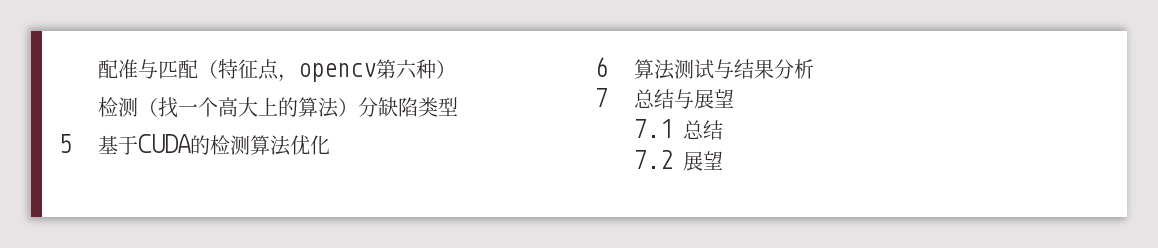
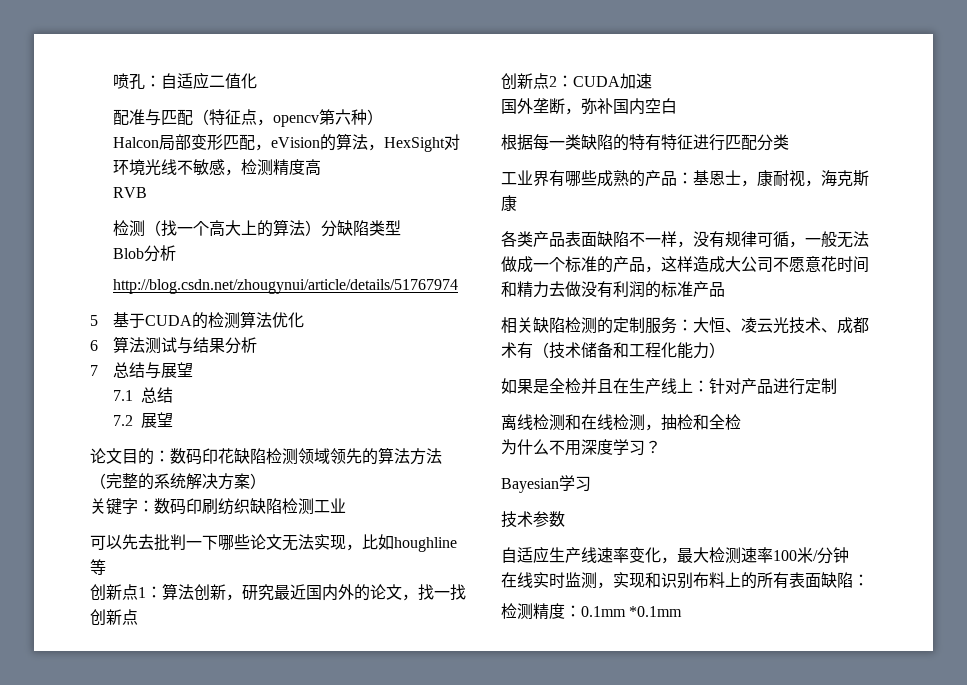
+ 喷孔：自适应二值化
+ Halcon局部变形匹配，eVision的算法，HexSight对环境光线不敏感，检测精度高
+ RVB
+ Blob分析
+ http://blog.csdn.net/zhougynui/article/details/51767974
+ 论文目的：数码印花缺陷检测领域领先的算法方法（完整的系统解决方案）
+ 关键字：数码印刷纺织缺陷检测工业
+ 可以先去批判一下哪些论文无法实现，比如houghline等
+ 创新点1：算法创新，研究最近国内外的论文，找一找创新点
+ 创新点2：CUDA加速
+ 国外垄断，弥补国内空白
+ 根据每一类缺陷的特有特征进行匹配分类
+ 工业界有哪些成熟的产品：基恩士，康耐视，海克斯康
+ 各类产品表面缺陷不一样，没有规律可循，一般无法做成一个标准的产品，这样造成大公司不愿意花时间和精力去做没有利润的标准产品
+ 相关缺陷检测的定制服务：大恒、凌云光技术、成都术有（技术储备和工程化能力）
+ 如果是全检并且在生产线上：针对产品进行定制
+ 离线检测和在线检测，抽检和全检
+ 为什么不用深度学习？
+ Bayesian学习
+ 技术参数
+ 自适应生产线速率变化，最大检测速率100米/分钟
+ 在线实时监测，实现和识别布料上的所有表面缺陷：
+ 检测精度：0.1mm *0.1mm

